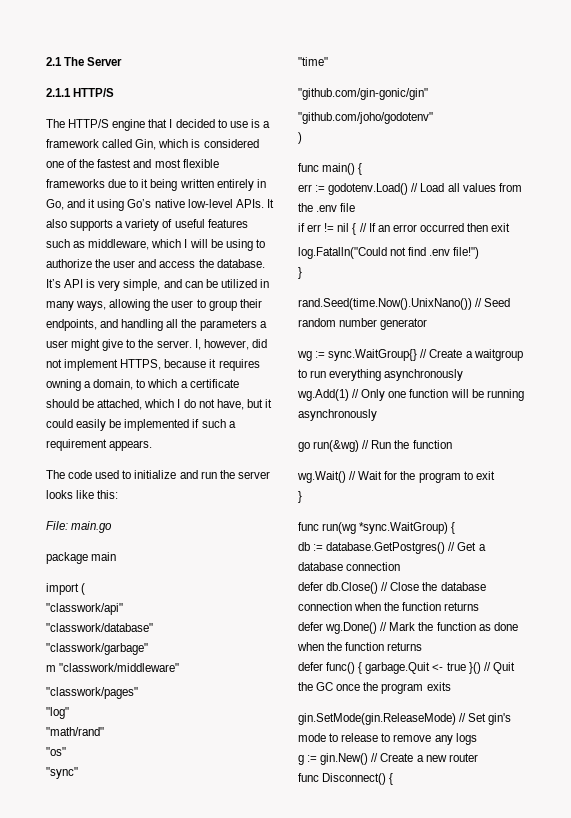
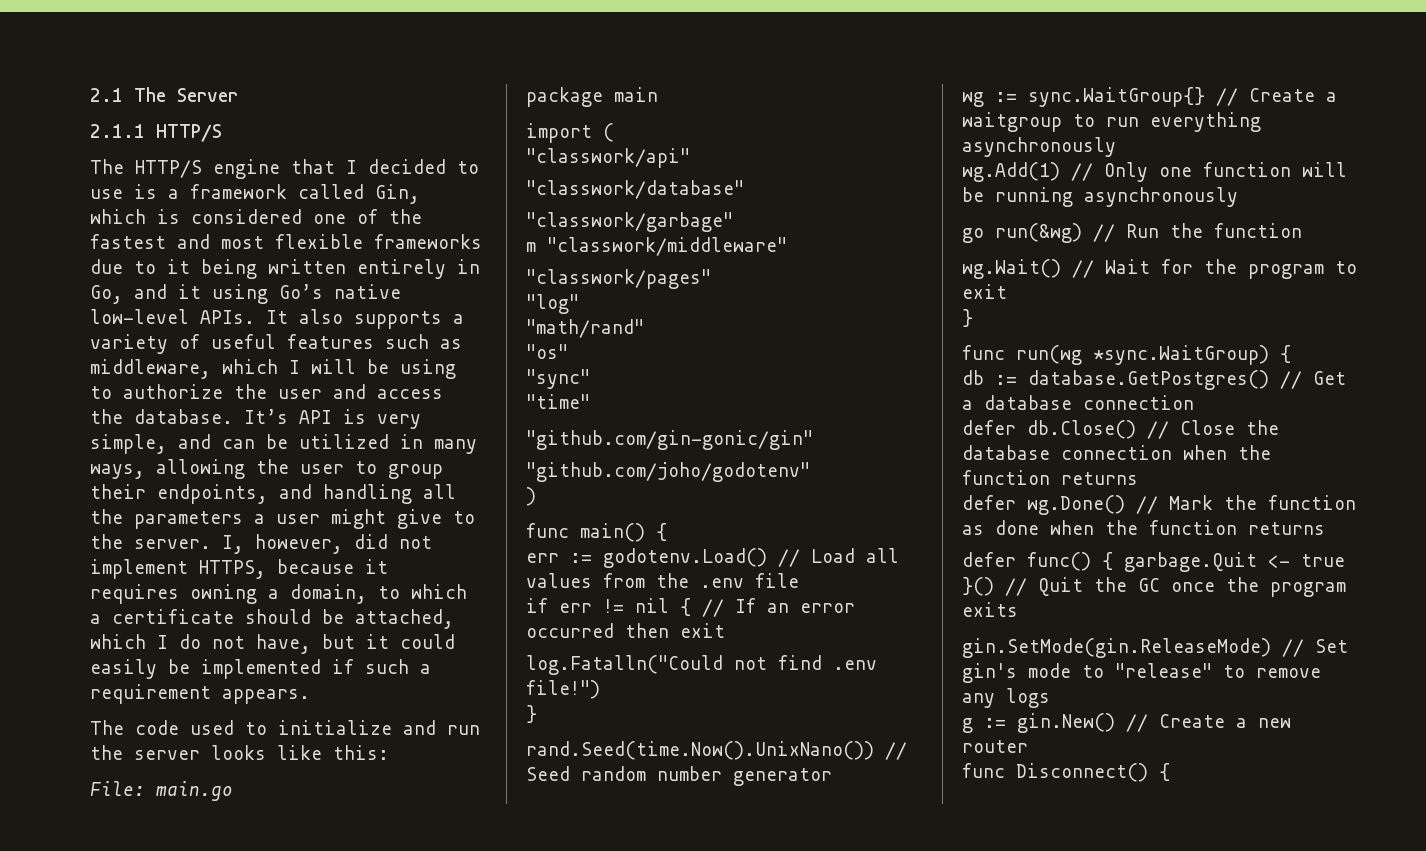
- gin.SetMode(gin.ReleaseMode) // Set gin's mode to release to remove any logs
+ gin.SetMode(gin.ReleaseMode) // Set gin's mode to "release" to remove any logs

